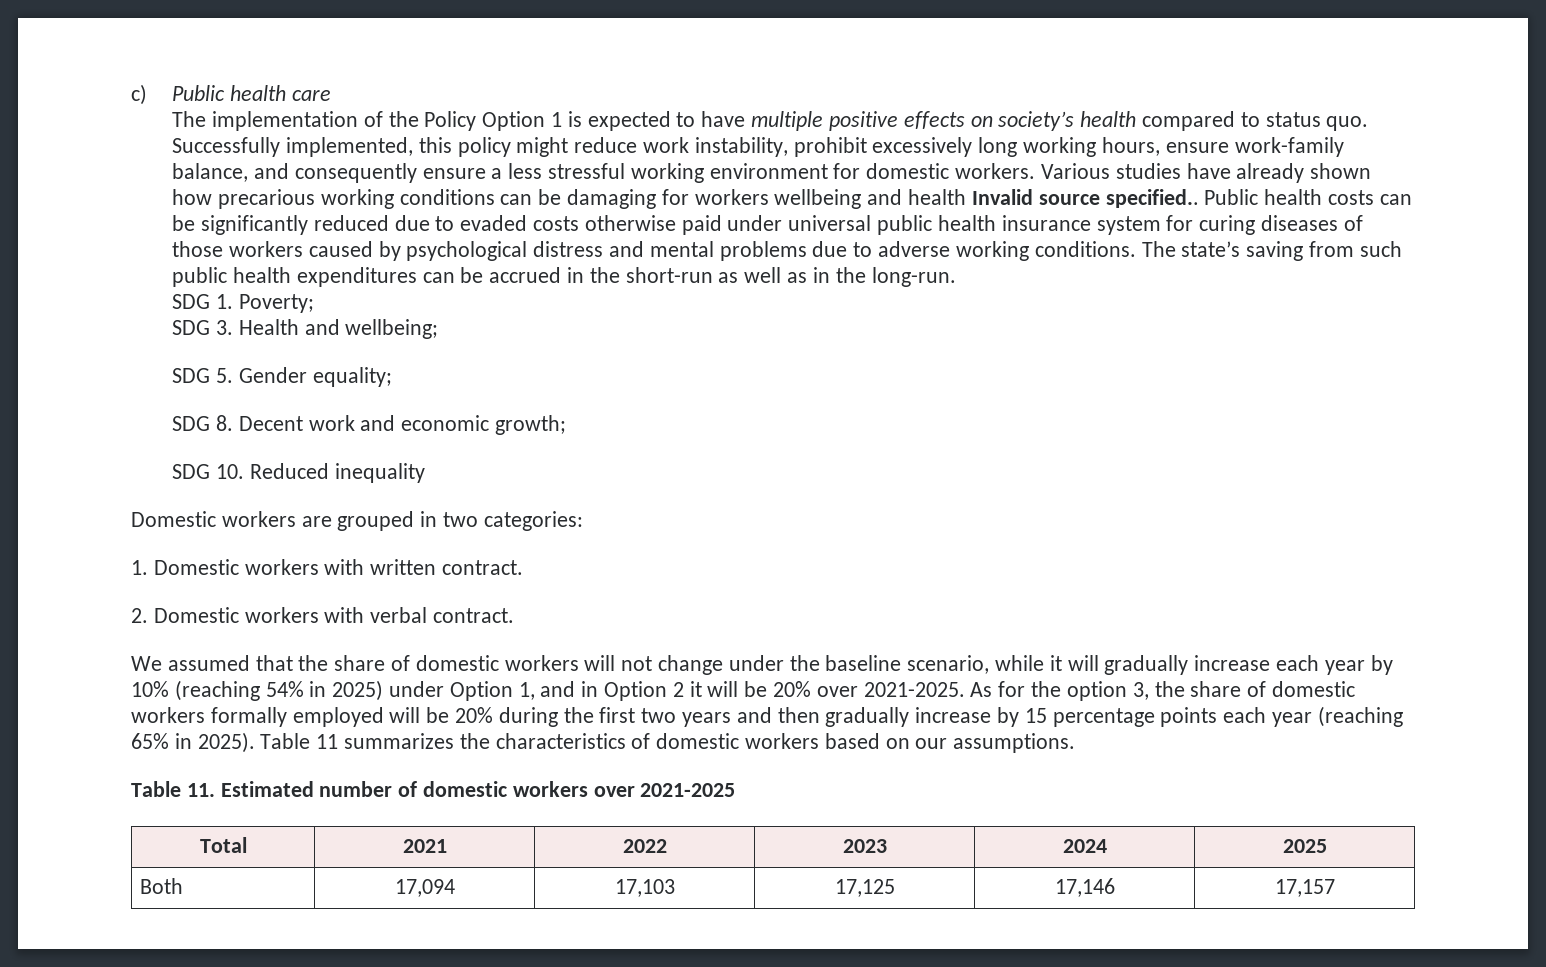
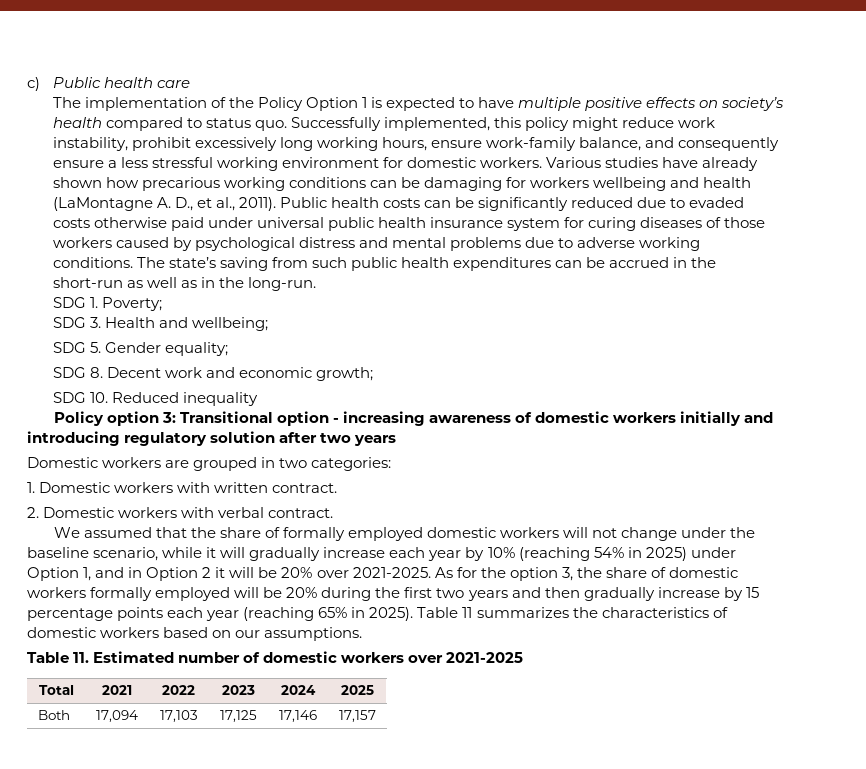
- Various studies have already shown how precarious working conditions can be damaging for workers wellbeing and health Invalid source specified..
+ Various studies have already shown how precarious working conditions can be damaging for workers wellbeing and health (LaMontagne A. D., et al., 2011).
+ Policy option 3: Transitional option - increasing awareness of domestic workers initially and introducing regulatory solution after two years
- We assumed that the share of domestic workers will not change under the baseline scenario, while it will gradually increase each year by 10% (reaching 54% in 2025) under Option 1, and in Option 2 it will be 20% over 2021-2025.
+ We assumed that the share of formally employed domestic workers will not change under the baseline scenario, while it will gradually increase each year by 10% (reaching 54% in 2025) under Option 1, and in Option 2 it will be 20% over 2021-2025.

